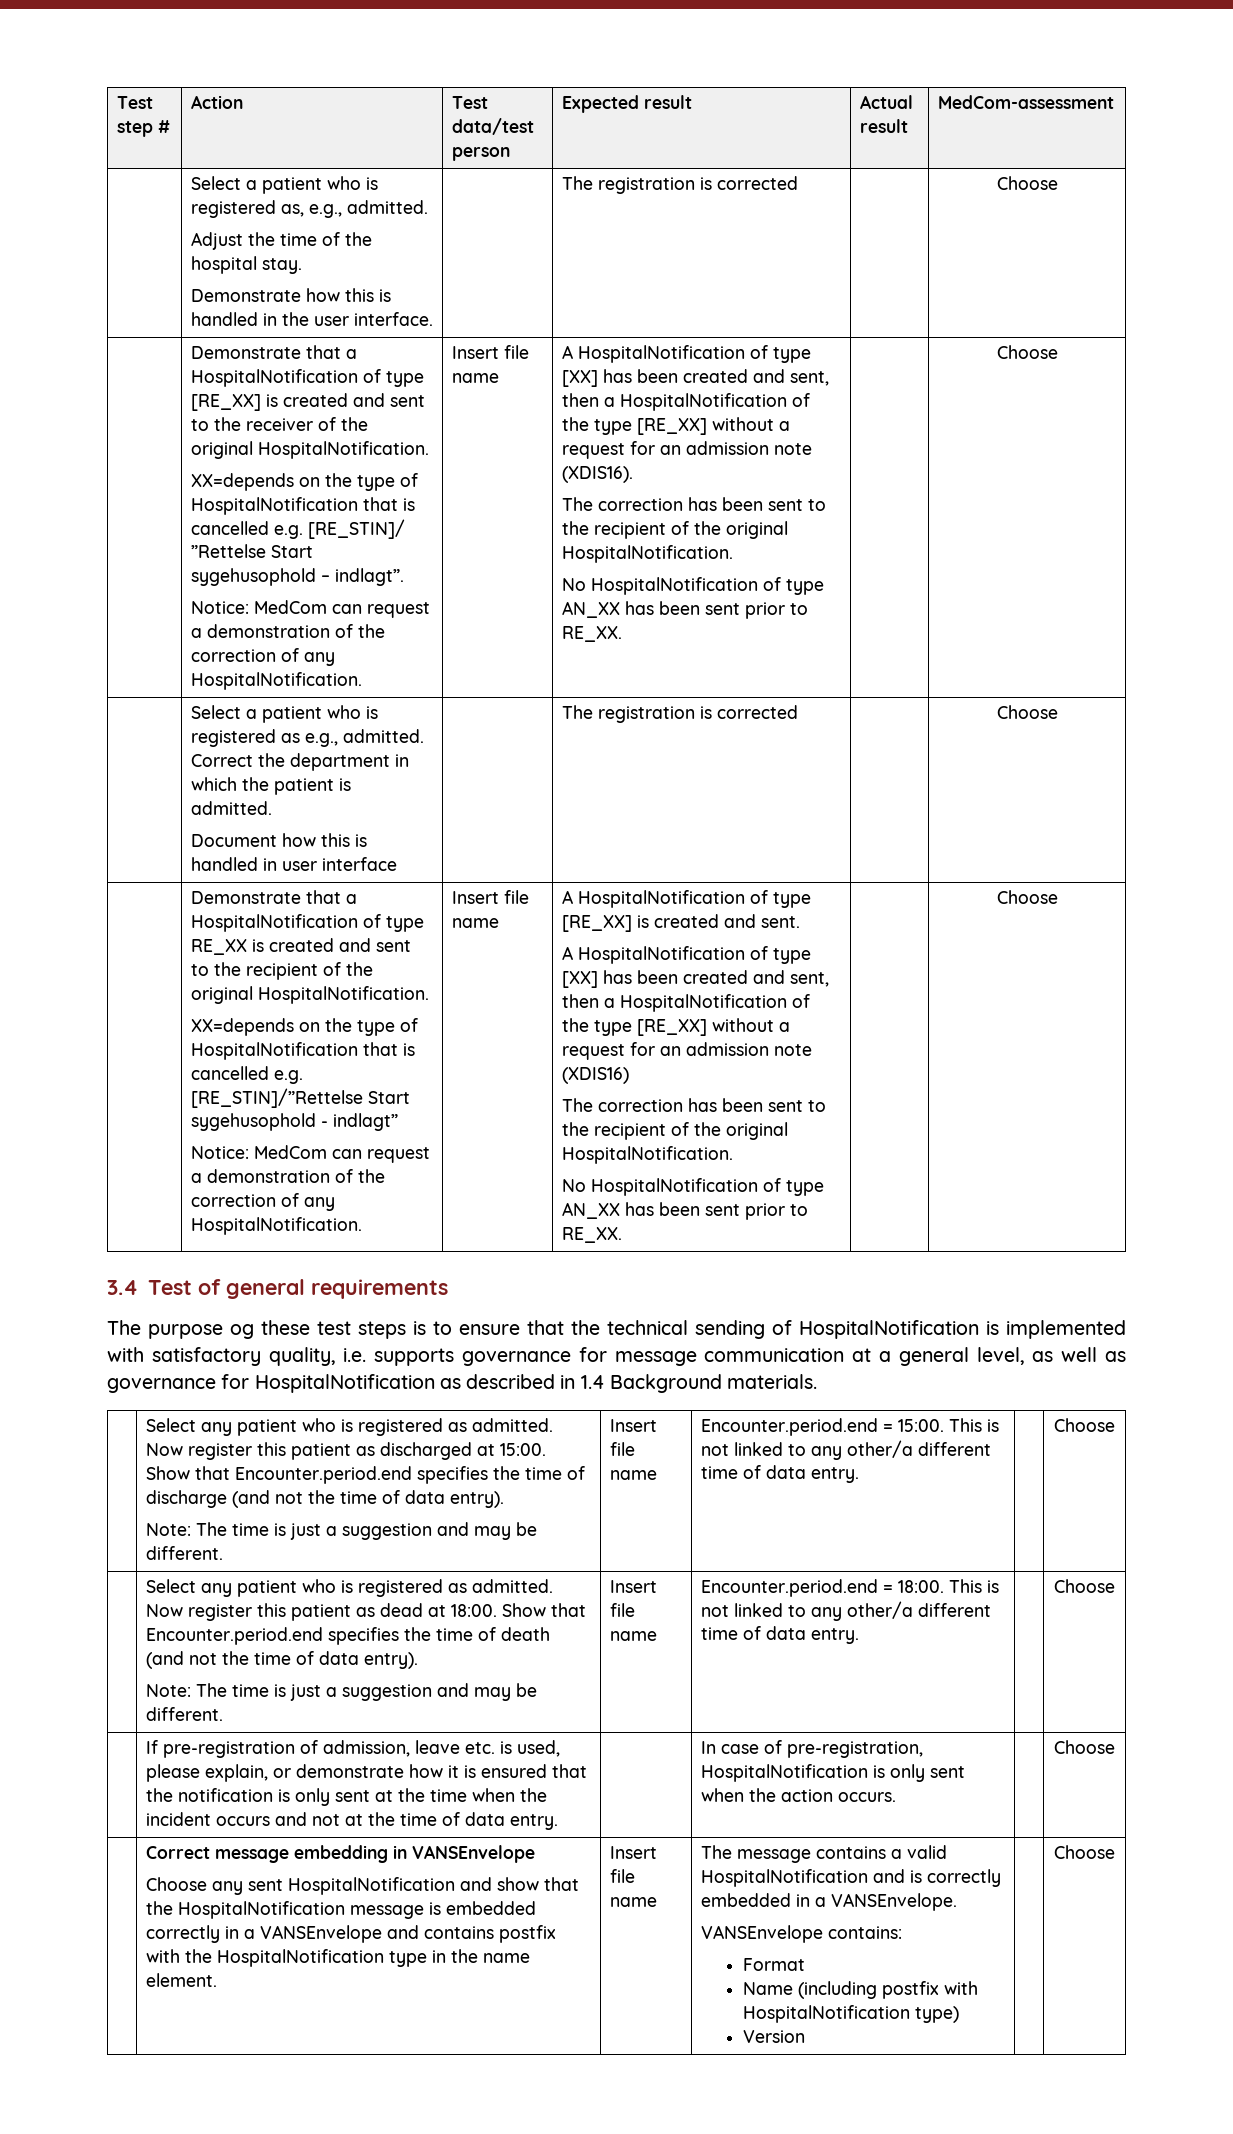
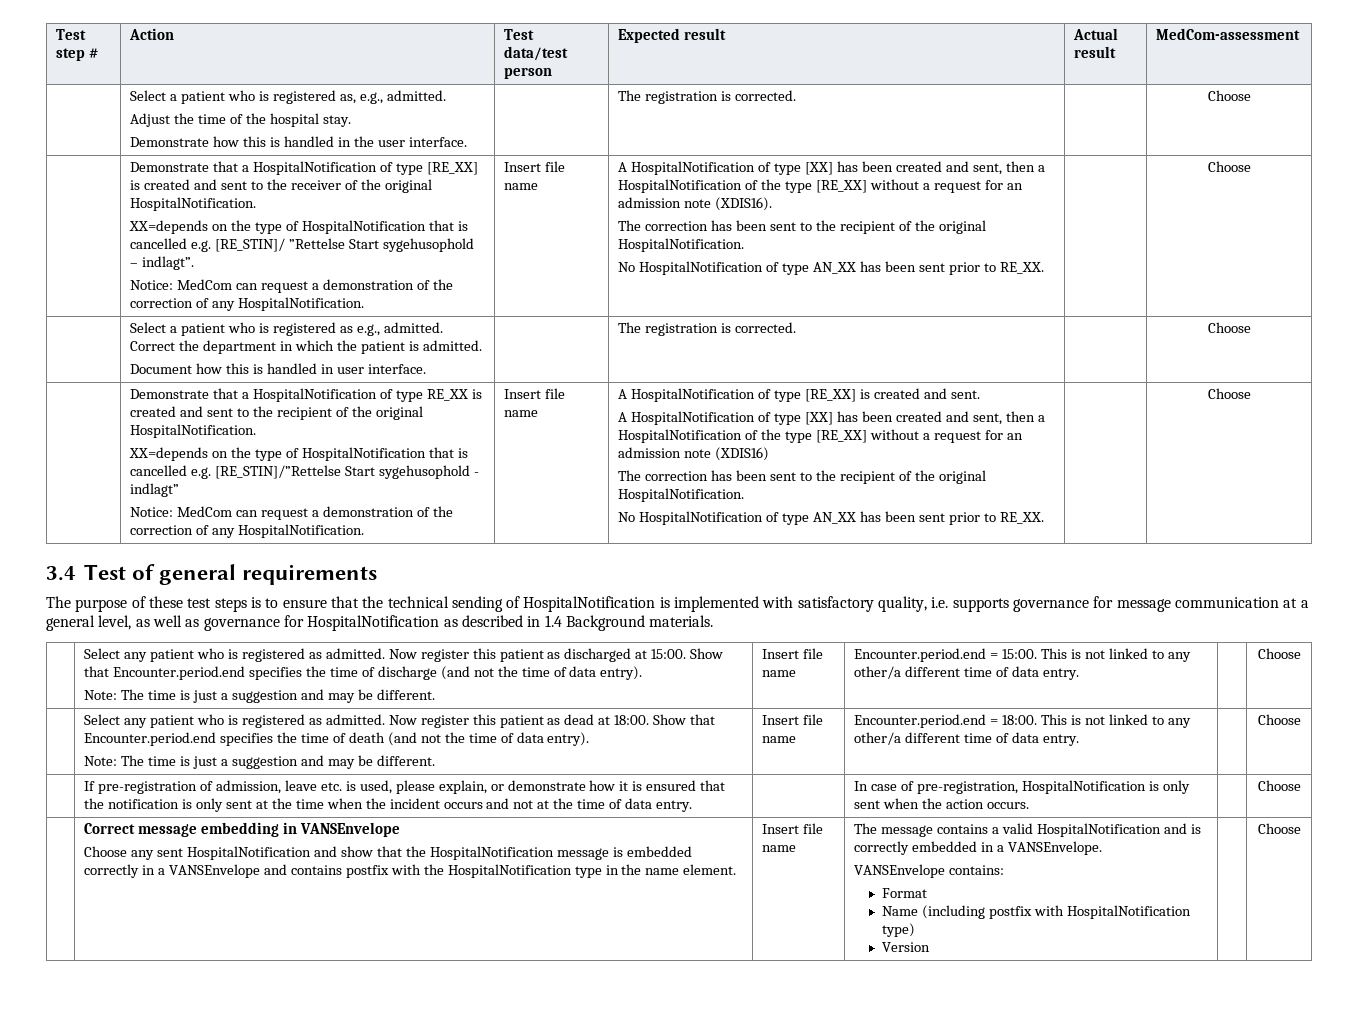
  | Select a patient who is registered as, e.g., admitted.
  Adjust the time of the hospital stay.
- Demonstrate how this is handled in the user interface. | | The registration is corrected | | Choose
+ Demonstrate how this is handled in the user interface. | | The registration is corrected. | | Choose
  | Select a patient who is registered as e.g., admitted. Correct the department in which the patient is admitted.
- Document how this is handled in user interface | | The registration is corrected | | Choose
+ Document how this is handled in user interface. | | The registration is corrected. | | Choose
- The purpose og these test steps is to ensure that the technical sending of HospitalNotification is implemented with satisfactory quality, i.e. supports governance for message communication at a general level, as well as governance for HospitalNotification as described in 1.4 Background materials.
+ The purpose of these test steps is to ensure that the technical sending of HospitalNotification is implemented with satisfactory quality, i.e. supports governance for message communication at a general level, as well as governance for HospitalNotification as described in 1.4 Background materials.

